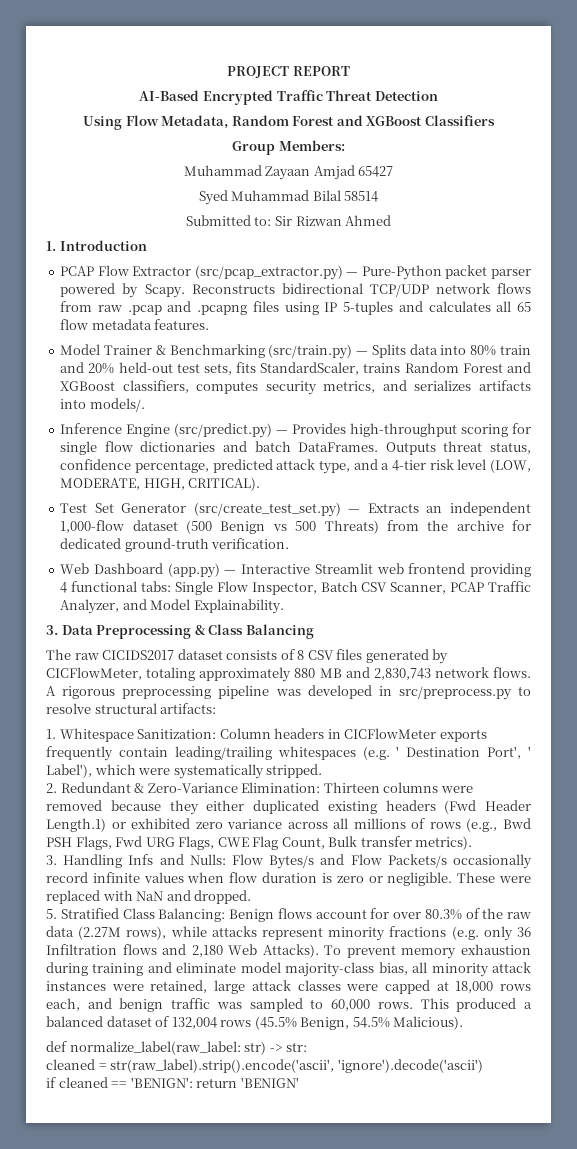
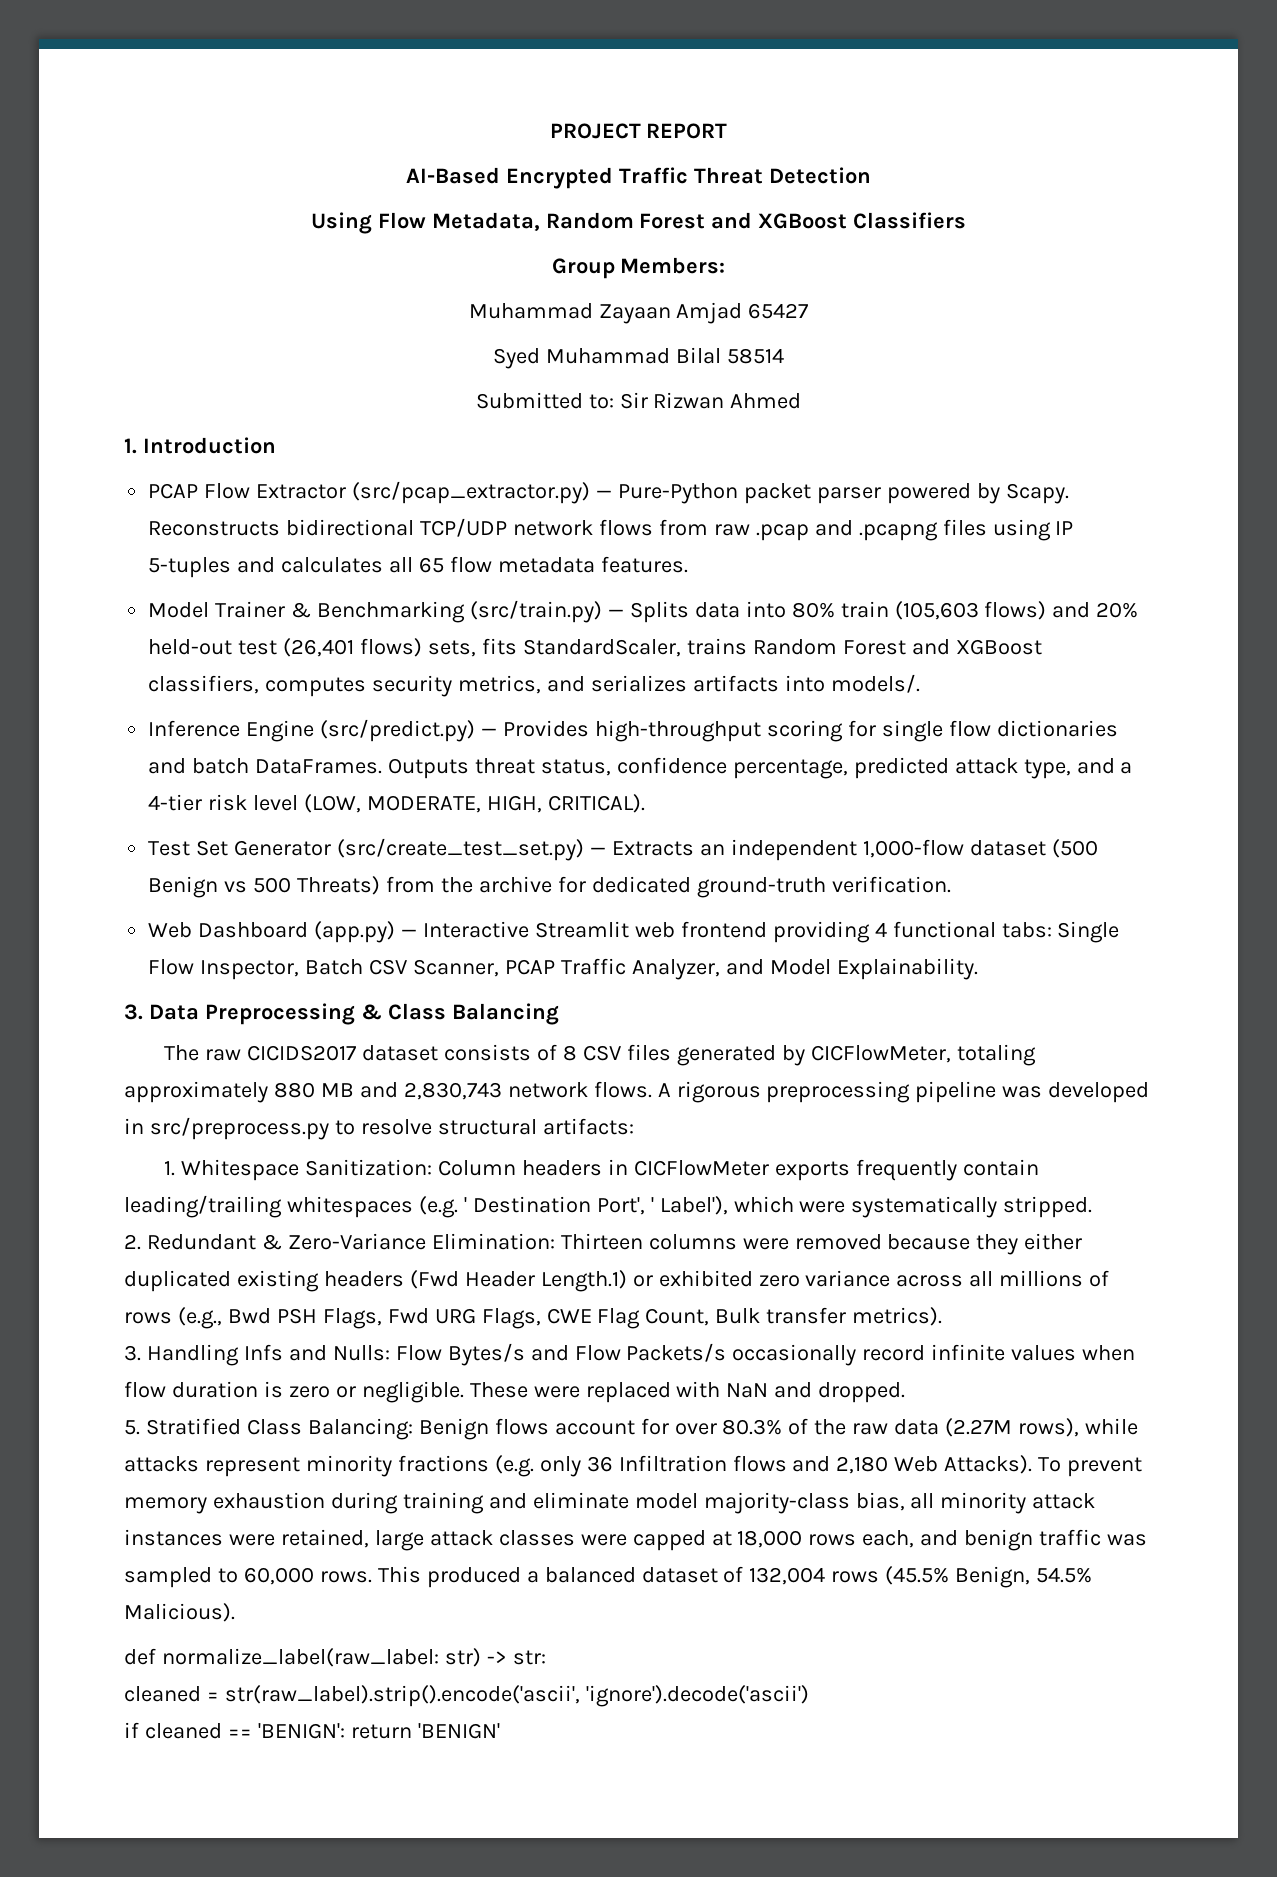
- Model Trainer & Benchmarking (src/train.py) — Splits data into 80% train and 20% held-out test sets, fits StandardScaler, trains Random Forest and XGBoost classifiers, computes security metrics, and serializes artifacts into models/.
+ Model Trainer & Benchmarking (src/train.py) — Splits data into 80% train (105,603 flows) and 20% held-out test (26,401 flows) sets, fits StandardScaler, trains Random Forest and XGBoost classifiers, computes security metrics, and serializes artifacts into models/.

